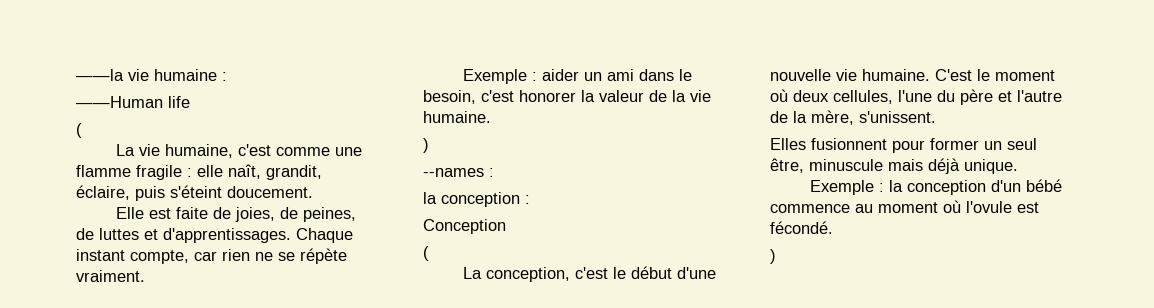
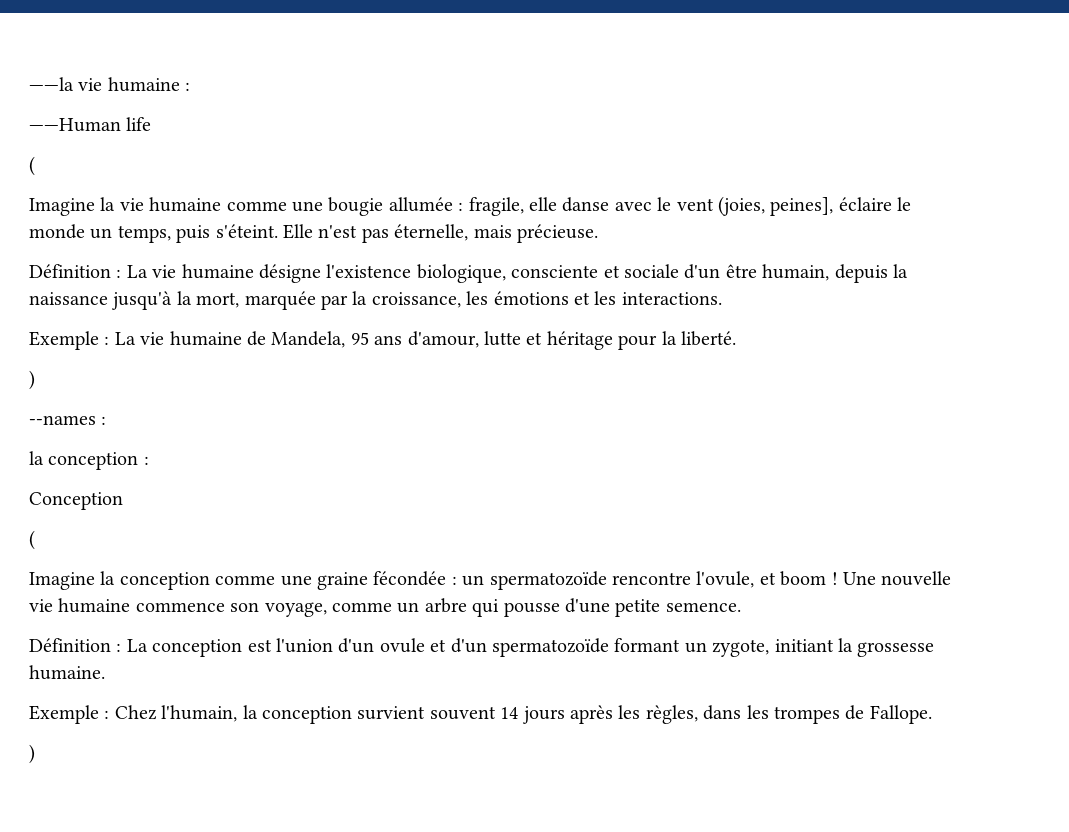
- La vie humaine, c'est comme une flamme fragile : elle naît, grandit, éclaire, puis s'éteint doucement.
- Elle est faite de joies, de peines, de luttes et d'apprentissages. Chaque instant compte, car rien ne se répète vraiment.
- Exemple : aider un ami dans le besoin, c'est honorer la valeur de la vie humaine.
+ Imagine la vie humaine comme une bougie allumée : fragile, elle danse avec le vent (joies, peines], éclaire le monde un temps, puis s'éteint. Elle n'est pas éternelle, mais précieuse.
+ Définition : La vie humaine désigne l'existence biologique, consciente et sociale d'un être humain, depuis la naissance jusqu'à la mort, marquée par la croissance, les émotions et les interactions.
+ Exemple : La vie humaine de Mandela, 95 ans d'amour, lutte et héritage pour la liberté.
- La conception, c'est le début d'une nouvelle vie humaine. C'est le moment où deux cellules, l'une du père et l'autre de la mère, s'unissent.
- Elles fusionnent pour former un seul être, minuscule mais déjà unique.
- Exemple : la conception d'un bébé commence au moment où l'ovule est fécondé.
+ Imagine la conception comme une graine fécondée : un spermatozoïde rencontre l'ovule, et boom ! Une nouvelle vie humaine commence son voyage, comme un arbre qui pousse d'une petite semence.
+ Définition : La conception est l'union d'un ovule et d'un spermatozoïde formant un zygote, initiant la grossesse humaine.
+ Exemple : Chez l'humain, la conception survient souvent 14 jours après les règles, dans les trompes de Fallope.

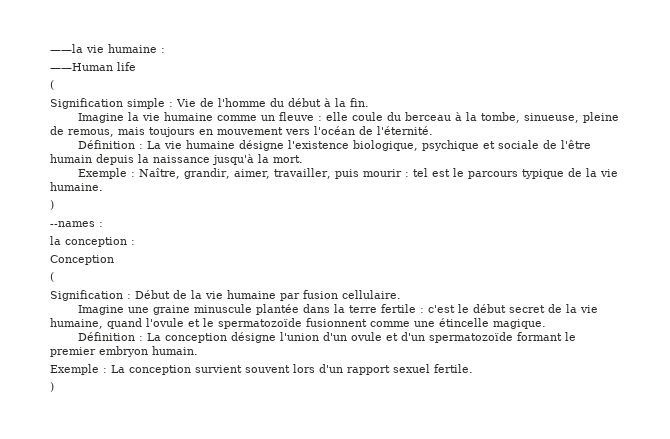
+ Signification simple : Vie de l'homme du début à la fin.
- Imagine la vie humaine comme une bougie allumée : fragile, elle danse avec le vent (joies, peines], éclaire le monde un temps, puis s'éteint. Elle n'est pas éternelle, mais précieuse.
+ Imagine la vie humaine comme un fleuve : elle coule du berceau à la tombe, sinueuse, pleine de remous, mais toujours en mouvement vers l'océan de l'éternité.
- Définition : La vie humaine désigne l'existence biologique, consciente et sociale d'un être humain, depuis la naissance jusqu'à la mort, marquée par la croissance, les émotions et les interactions.
- Exemple : La vie humaine de Mandela, 95 ans d'amour, lutte et héritage pour la liberté.
+ Définition : La vie humaine désigne l'existence biologique, psychique et sociale de l'être humain depuis la naissance jusqu'à la mort.
+ Exemple : Naître, grandir, aimer, travailler, puis mourir : tel est le parcours typique de la vie humaine.
- Imagine la conception comme une graine fécondée : un spermatozoïde rencontre l'ovule, et boom ! Une nouvelle vie humaine commence son voyage, comme un arbre qui pousse d'une petite semence.
+ Signification : Début de la vie humaine par fusion cellulaire.
+ Imagine une graine minuscule plantée dans la terre fertile : c'est le début secret de la vie humaine, quand l'ovule et le spermatozoïde fusionnent comme une étincelle magique.
- Définition : La conception est l'union d'un ovule et d'un spermatozoïde formant un zygote, initiant la grossesse humaine.
- Exemple : Chez l'humain, la conception survient souvent 14 jours après les règles, dans les trompes de Fallope.
+ Définition : La conception désigne l'union d'un ovule et d'un spermatozoïde formant le premier embryon humain.
+ Exemple : La conception survient souvent lors d'un rapport sexuel fertile.

